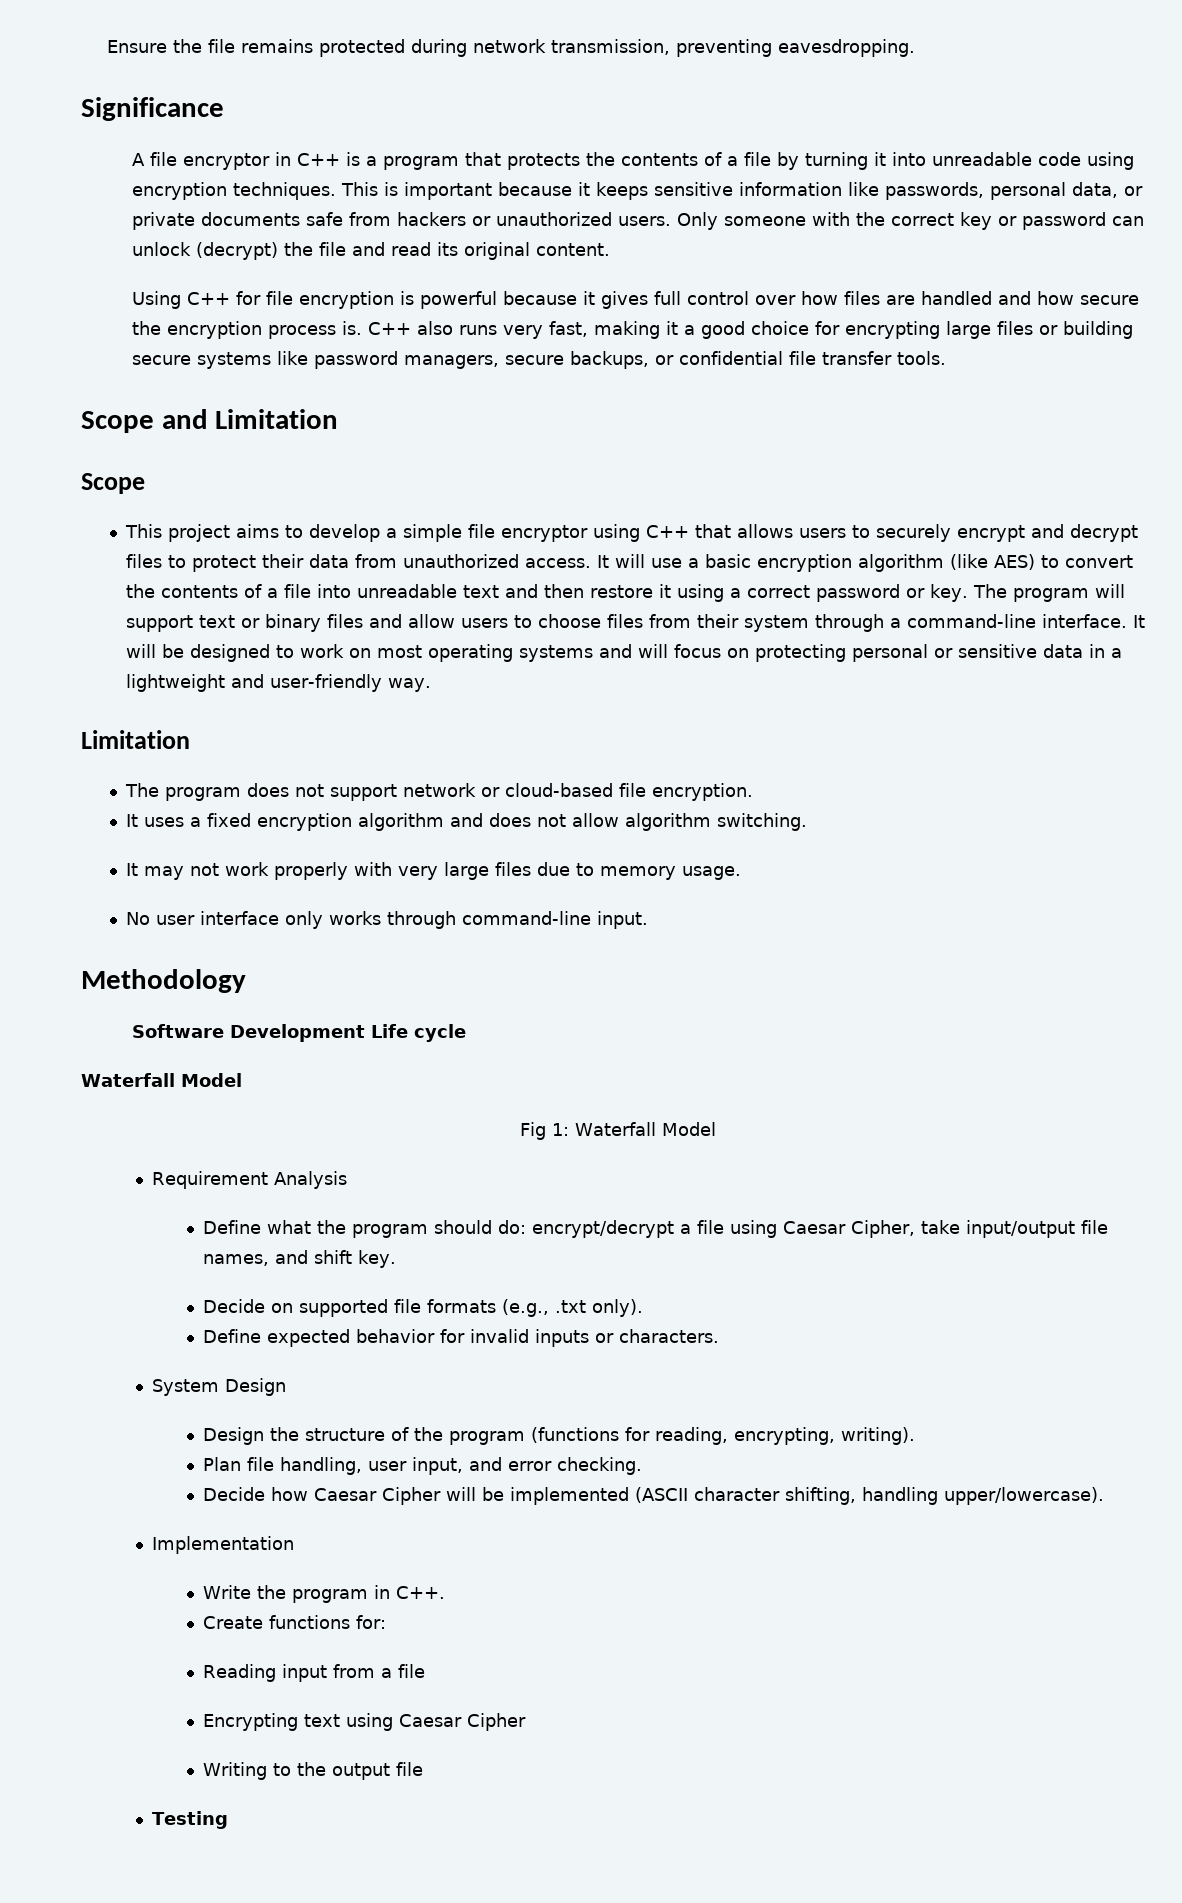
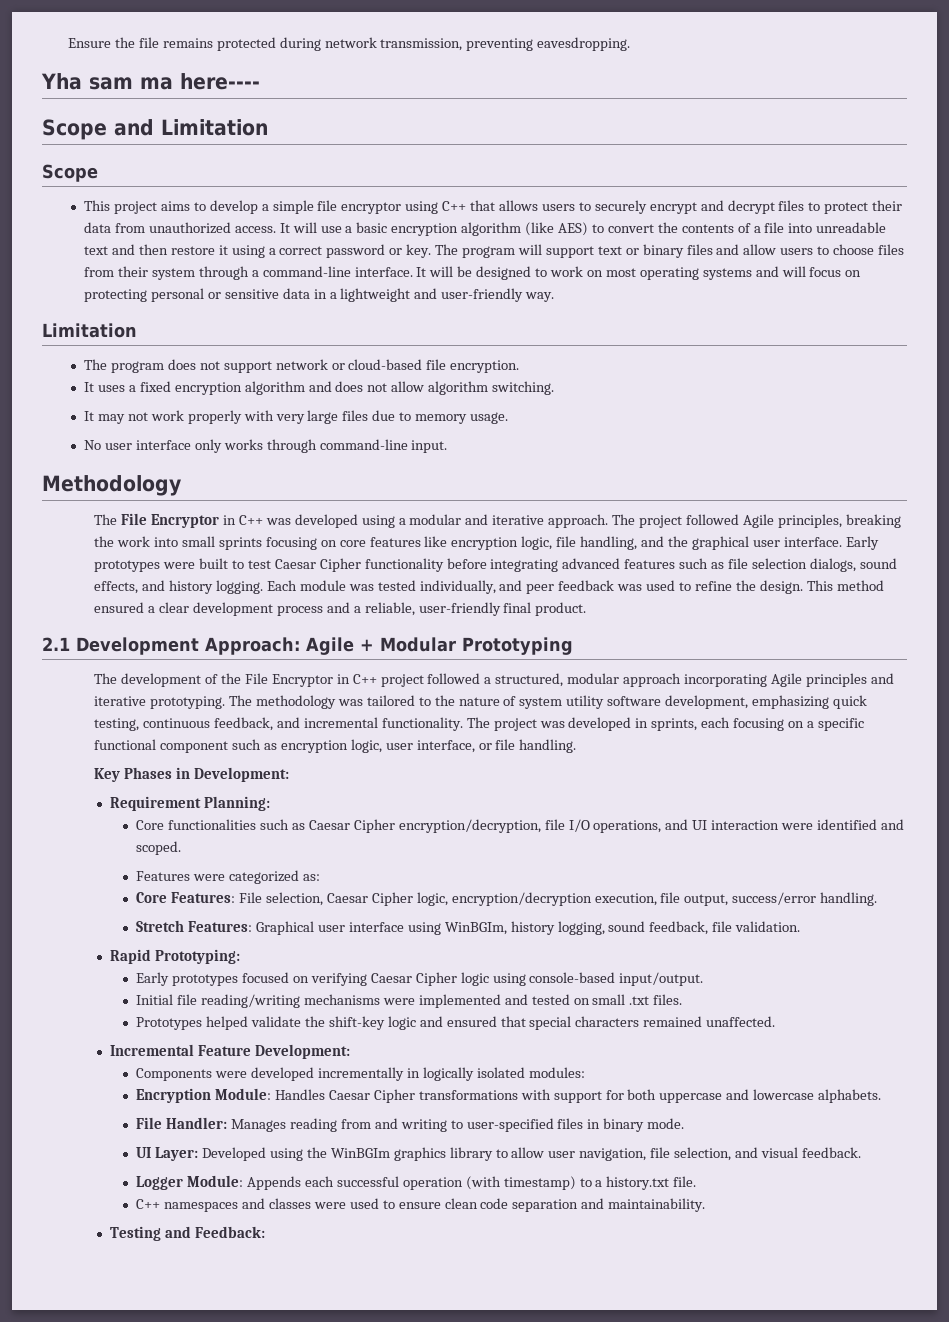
- Significance
- A file encryptor in C++ is a program that protects the contents of a file by turning it into unreadable code using encryption techniques. This is important because it keeps sensitive information like passwords, personal data, or private documents safe from hackers or unauthorized users. Only someone with the correct key or password can unlock (decrypt) the file and read its original content.
- Using C++ for file encryption is powerful because it gives full control over how files are handled and how secure the encryption process is. C++ also runs very fast, making it a good choice for encrypting large files or building secure systems like password managers, secure backups, or confidential file transfer tools.
+ Yha sam ma here----
- Software Development Life cycle
- Waterfall Model
- Fig 1: Waterfall Model
- Requirement Analysis
- Define what the program should do: encrypt/decrypt a file using Caesar Cipher, take input/output file names, and shift key.
- Decide on supported file formats (e.g., .txt only).
- Define expected behavior for invalid inputs or characters.
- System Design
- Design the structure of the program (functions for reading, encrypting, writing).
- Plan file handling, user input, and error checking.
- Decide how Caesar Cipher will be implemented (ASCII character shifting, handling upper/lowercase).
- Implementation
- Write the program in C++.
- Create functions for:
- Reading input from a file
- Encrypting text using Caesar Cipher
- Writing to the output file
+ The File Encryptor in C++ was developed using a modular and iterative approach. The project followed Agile principles, breaking the work into small sprints focusing on core features like encryption logic, file handling, and the graphical user interface. Early prototypes were built to test Caesar Cipher functionality before integrating advanced features such as file selection dialogs, sound effects, and history logging. Each module was tested individually, and peer feedback was used to refine the design. This method ensured a clear development process and a reliable, user-friendly final product.
+ 2.1 Development Approach: Agile + Modular Prototyping
+ The development of the File Encryptor in C++ project followed a structured, modular approach incorporating Agile principles and iterative prototyping. The methodology was tailored to the nature of system utility software development, emphasizing quick testing, continuous feedback, and incremental functionality. The project was developed in sprints, each focusing on a specific functional component such as encryption logic, user interface, or file handling.
+ Key Phases in Development:
+ Requirement Planning:
+ Core functionalities such as Caesar Cipher encryption/decryption, file I/O operations, and UI interaction were identified and scoped.
+ Features were categorized as:
+ Core Features: File selection, Caesar Cipher logic, encryption/decryption execution, file output, success/error handling.
+ Stretch Features: Graphical user interface using WinBGIm, history logging, sound feedback, file validation.
+ Rapid Prototyping:
+ Early prototypes focused on verifying Caesar Cipher logic using console-based input/output.
+ Initial file reading/writing mechanisms were implemented and tested on small .txt files.
+ Prototypes helped validate the shift-key logic and ensured that special characters remained unaffected.
+ Incremental Feature Development:
+ Components were developed incrementally in logically isolated modules:
+ Encryption Module: Handles Caesar Cipher transformations with support for both uppercase and lowercase alphabets.
+ File Handler: Manages reading from and writing to user-specified files in binary mode.
+ UI Layer: Developed using the WinBGIm graphics library to allow user navigation, file selection, and visual feedback.
+ Logger Module: Appends each successful operation (with timestamp) to a history.txt file.
+ C++ namespaces and classes were used to ensure clean code separation and maintainability.
- Testing
+ Testing and Feedback:

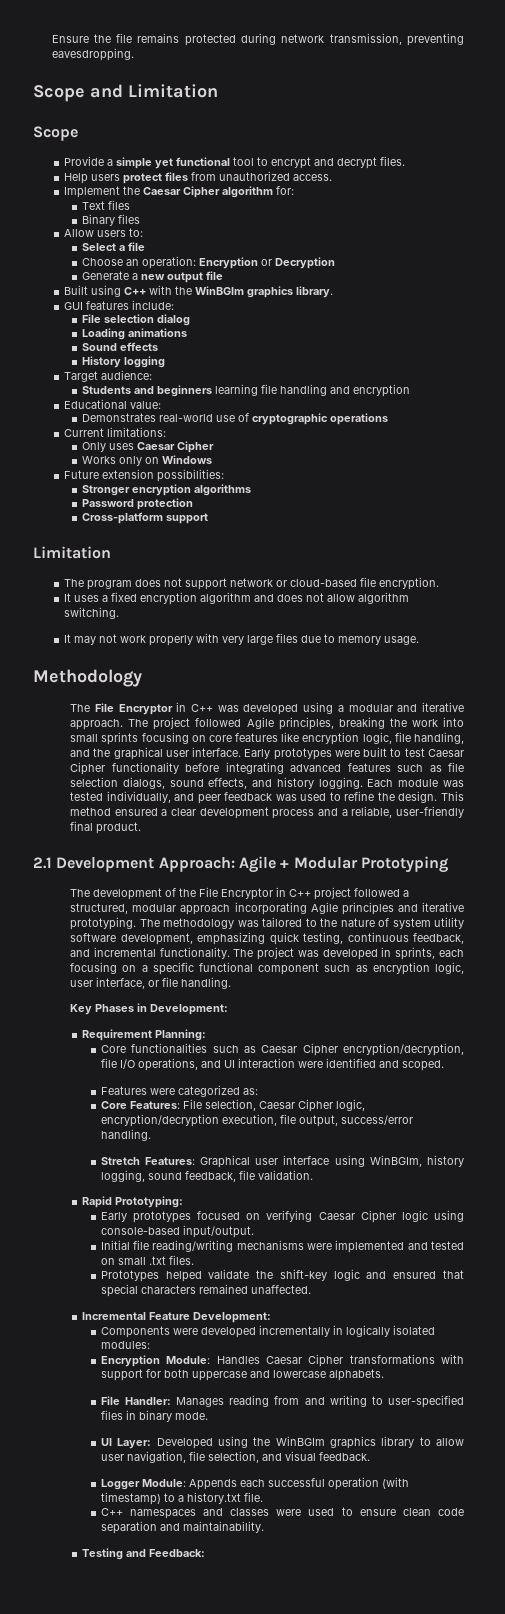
- Yha sam ma here----
- This project aims to develop a simple file encryptor using C++ that allows users to securely encrypt and decrypt files to protect their data from unauthorized access. It will use a basic encryption algorithm (like AES) to convert the contents of a file into unreadable text and then restore it using a correct password or key. The program will support text or binary files and allow users to choose files from their system through a command-line interface. It will be designed to work on most operating systems and will focus on protecting personal or sensitive data in a lightweight and user-friendly way.
+ Provide a simple yet functional tool to encrypt and decrypt files.
+ Help users protect files from unauthorized access.
+ Implement the Caesar Cipher algorithm for:
+ Text files
+ Binary files
+ Allow users to:
+ Select a file
+ Choose an operation: Encryption or Decryption
+ Generate a new output file
+ Built using C++ with the WinBGIm graphics library.
+ GUI features include:
+ File selection dialog
+ Loading animations
+ Sound effects
+ History logging
+ Target audience:
+ Students and beginners learning file handling and encryption
+ Educational value:
+ Demonstrates real-world use of cryptographic operations
+ Current limitations:
+ Only uses Caesar Cipher
+ Works only on Windows
+ Future extension possibilities:
+ Stronger encryption algorithms
+ Password protection
+ Cross-platform support
- No user interface only works through command-line input.

